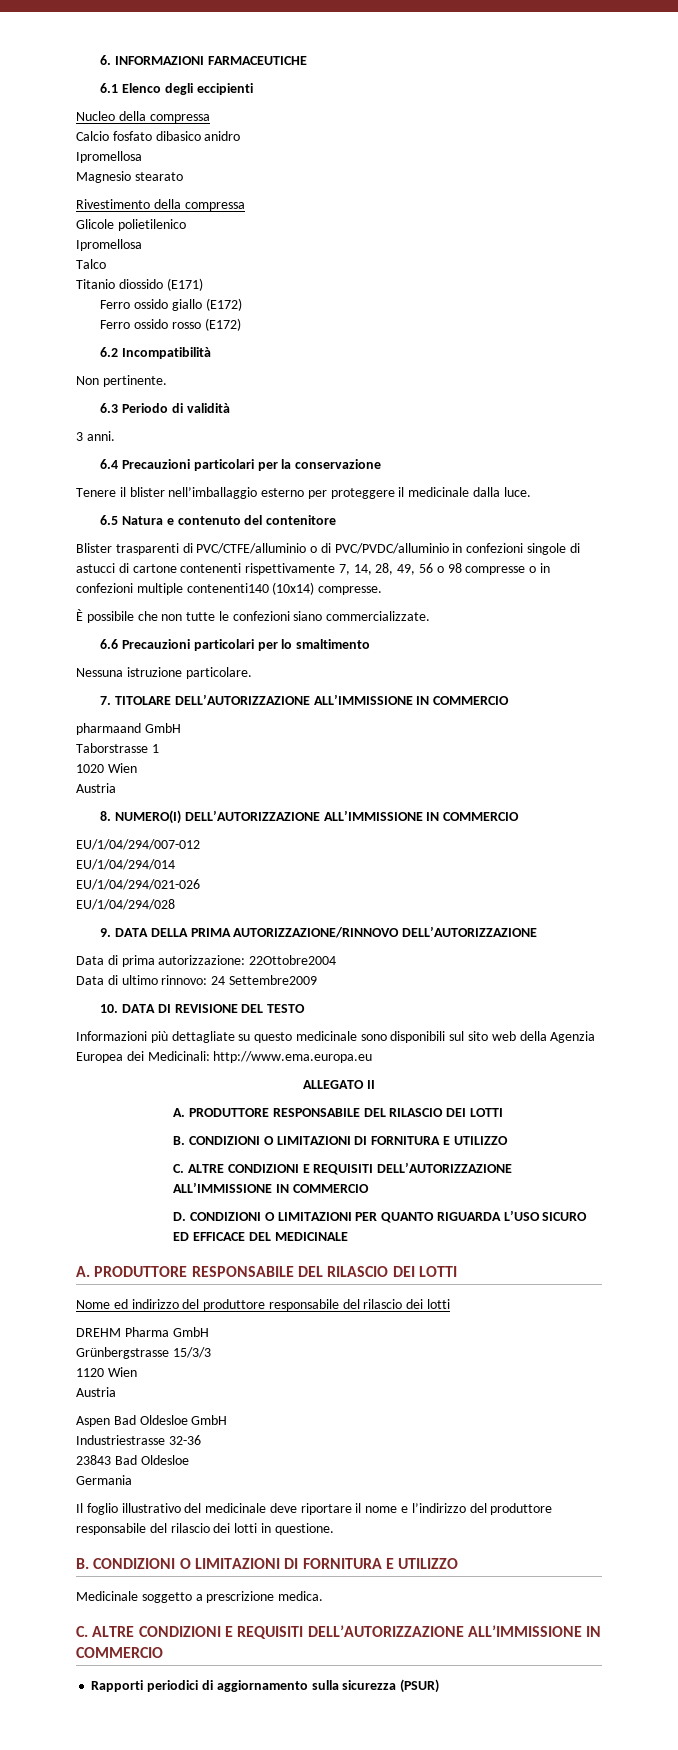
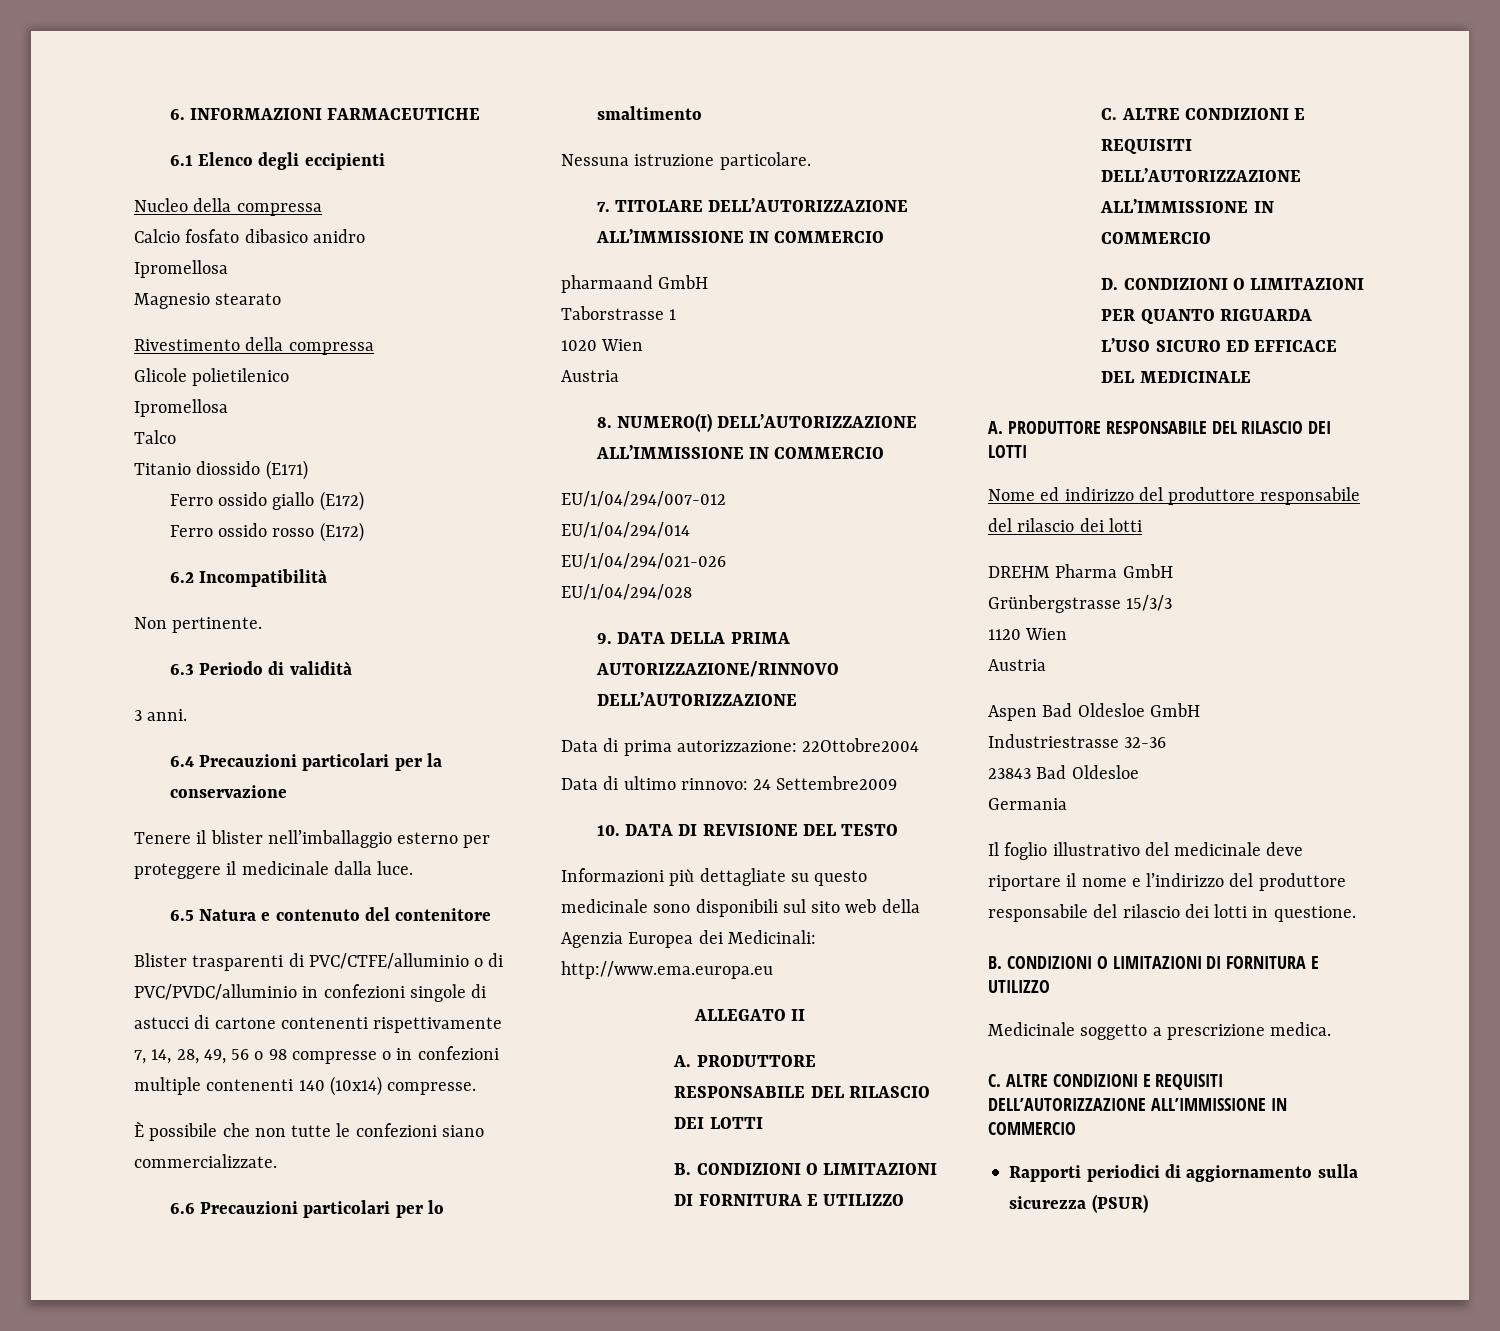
- Blister trasparenti di PVC/CTFE/alluminio o di PVC/PVDC/alluminio in confezioni singole di astucci di cartone contenenti rispettivamente 7, 14, 28, 49, 56 o 98 compresse o in confezioni multiple contenenti140 (10x14) compresse.
+ Blister trasparenti di PVC/CTFE/alluminio o di PVC/PVDC/alluminio in confezioni singole di astucci di cartone contenenti rispettivamente 7, 14, 28, 49, 56 o 98 compresse o in confezioni multiple contenenti 140 (10x14) compresse.

